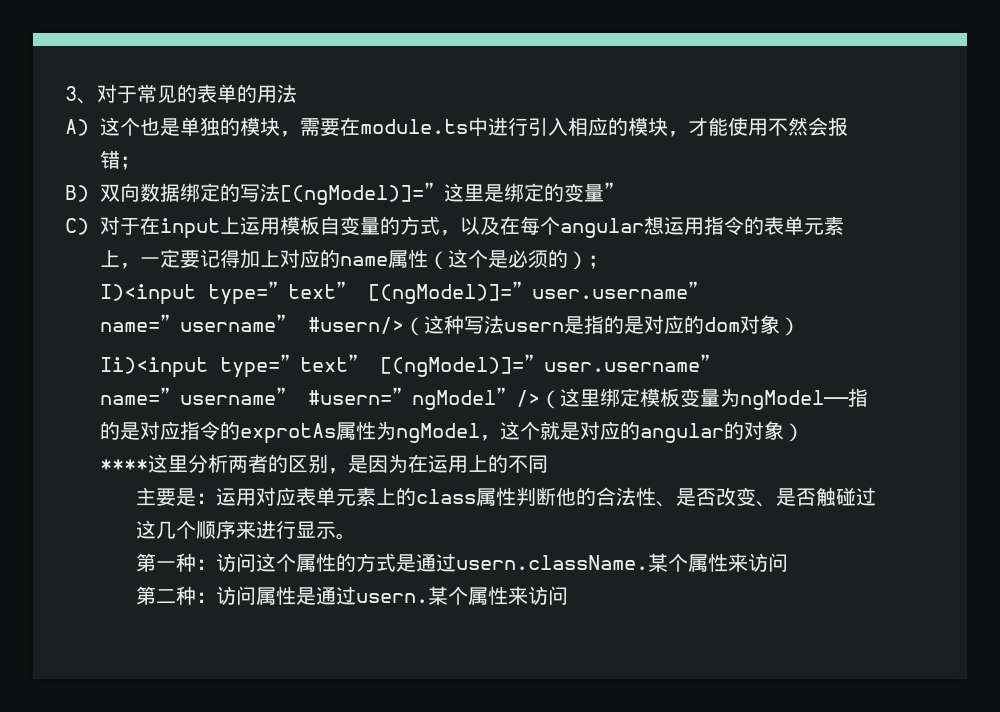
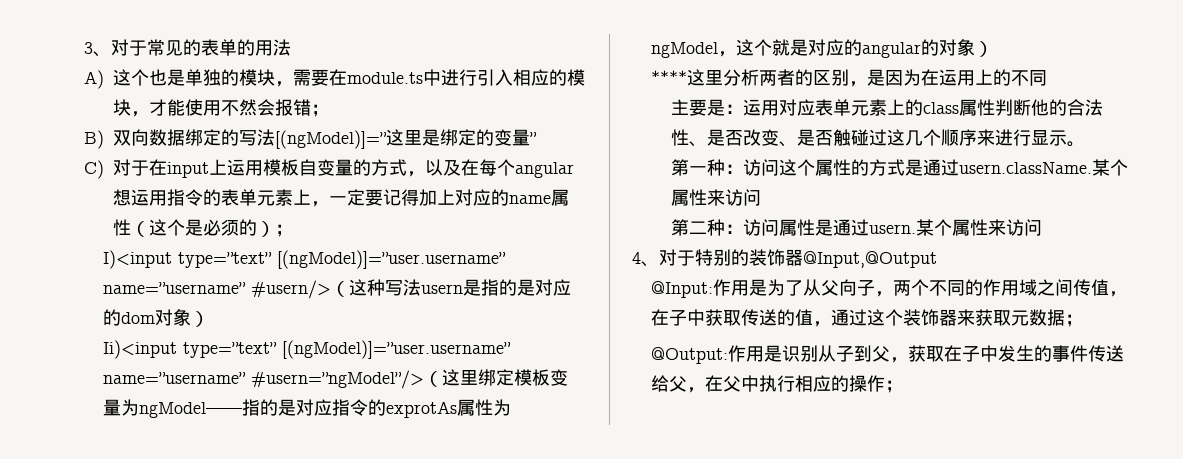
+ 4、对于特别的装饰器@Input,@Output
+ @Input:作用是为了从父向子，两个不同的作用域之间传值，在子中获取传送的值，通过这个装饰器来获取元数据；
+ @Output:作用是识别从子到父，获取在子中发生的事件传送给父，在父中执行相应的操作；

